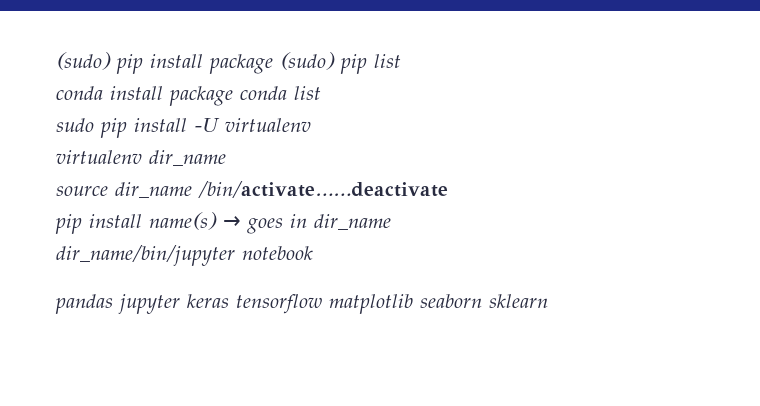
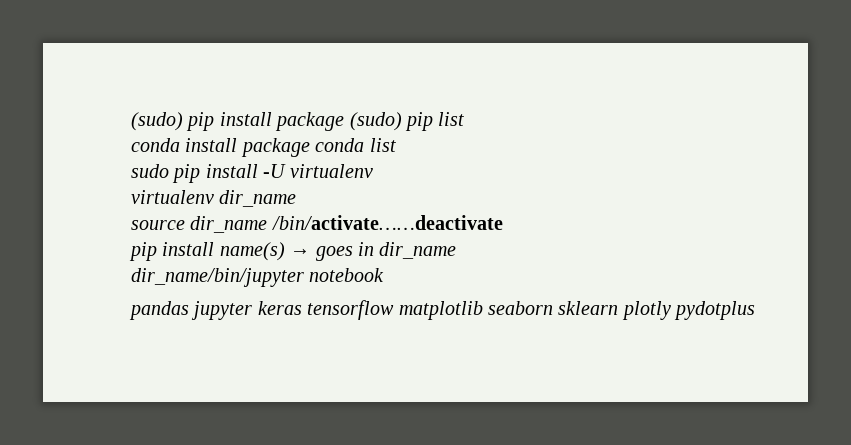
- pandas jupyter keras tensorflow matplotlib seaborn sklearn
+ pandas jupyter keras tensorflow matplotlib seaborn sklearn plotly pydotplus

